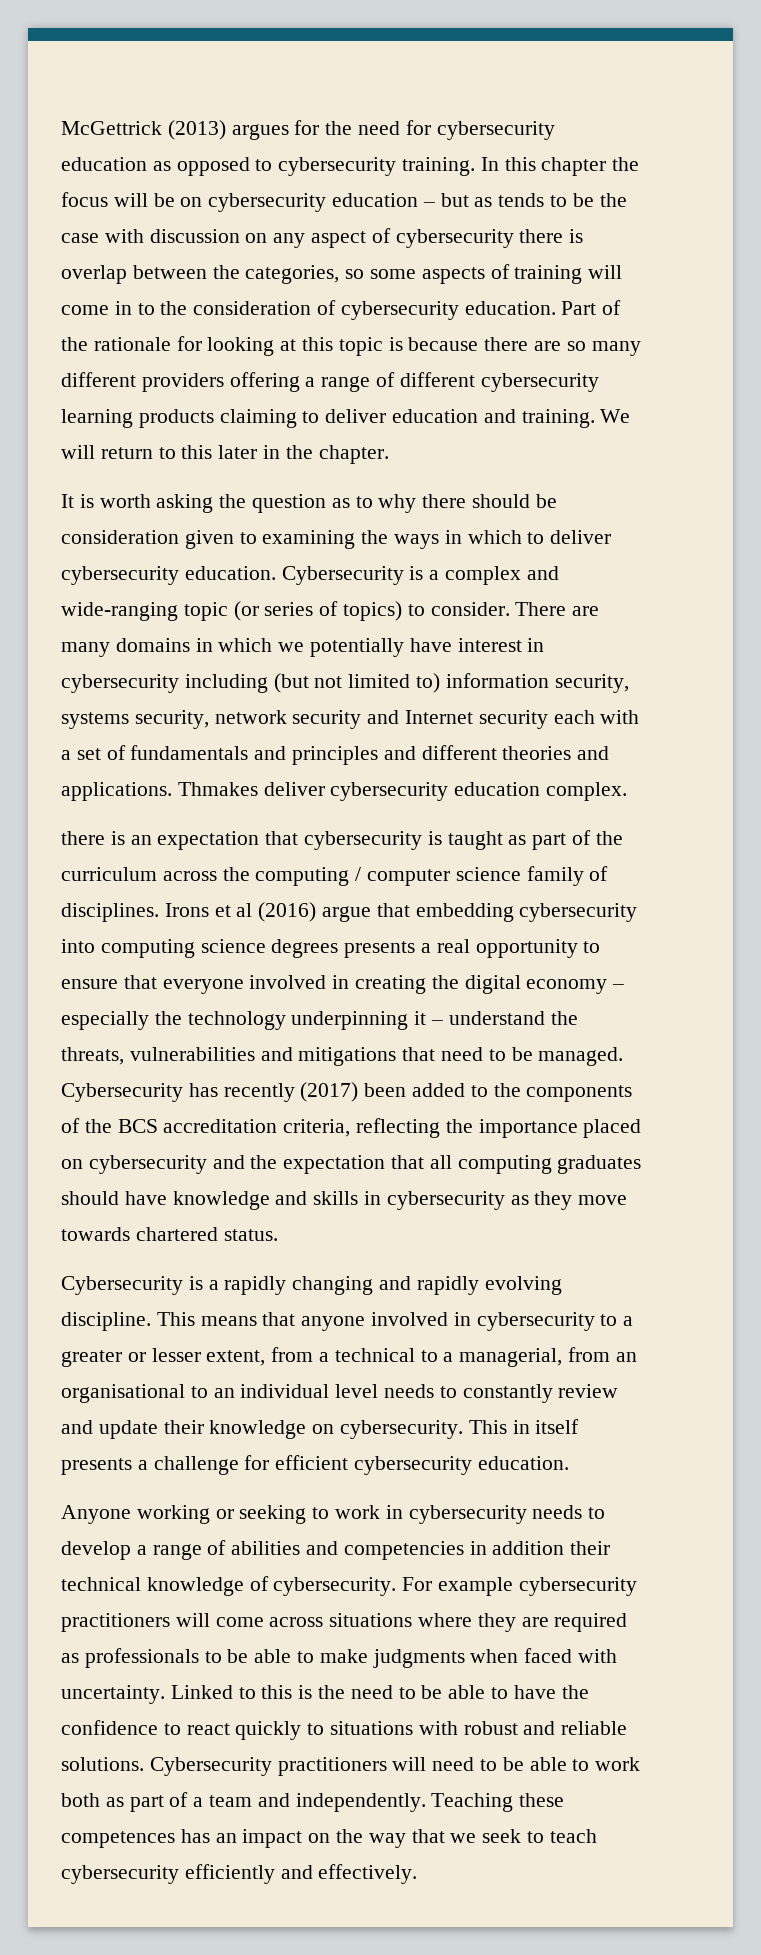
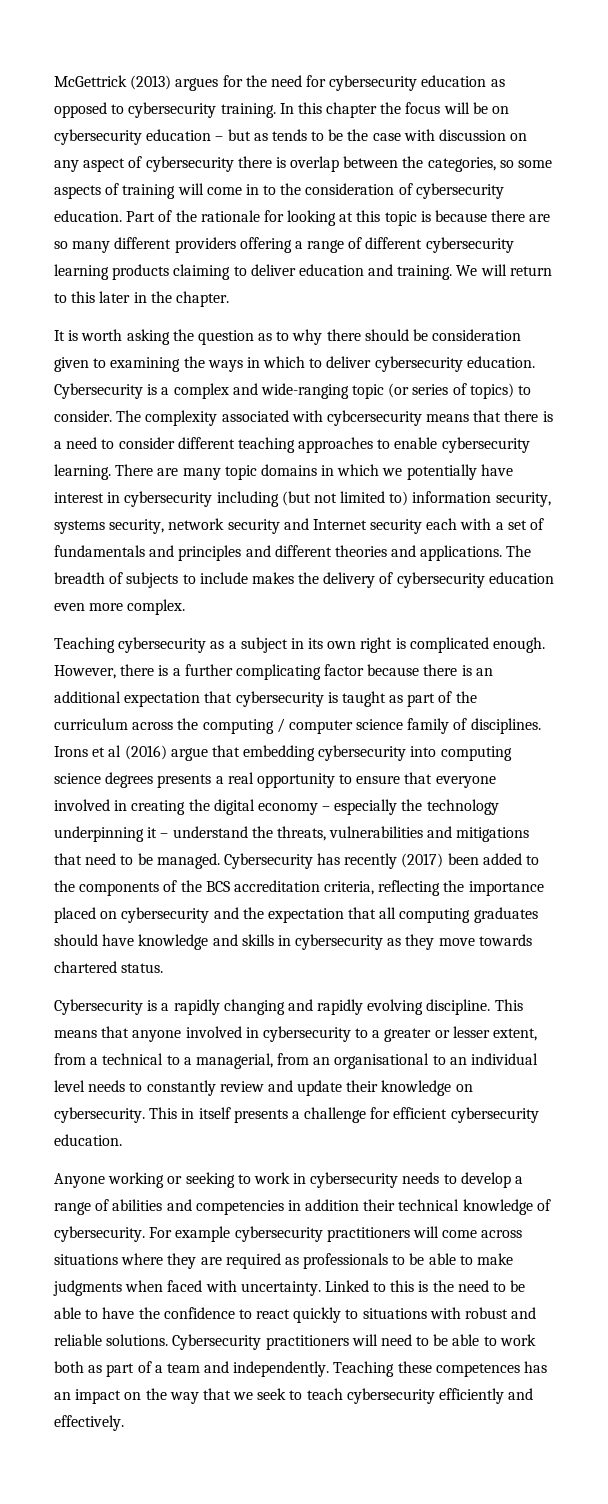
+ The complexity associated with cybcersecurity means that there is a need to consider different teaching approaches to enable cybersecurity learning.
- There are many domains in which we potentially have interest in cybersecurity including (but not limited to) information security, systems security, network security and Internet security each with a set of fundamentals and principles and different theories and applications.
+ There are many topic domains in which we potentially have interest in cybersecurity including (but not limited to) information security, systems security, network security and Internet security each with a set of fundamentals and principles and different theories and applications.
- Thmakes deliver cybersecurity education complex.
- there is an expectation that cybersecurity is taught as part of the curriculum across the computing / computer science family of disciplines.
+ The breadth of subjects to include makes the delivery of cybersecurity education even more complex.
+ Teaching cybersecurity as a subject in its own right is complicated enough. However, there is a further complicating factor because there is an additional expectation that cybersecurity is taught as part of the curriculum across the computing / computer science family of disciplines.

